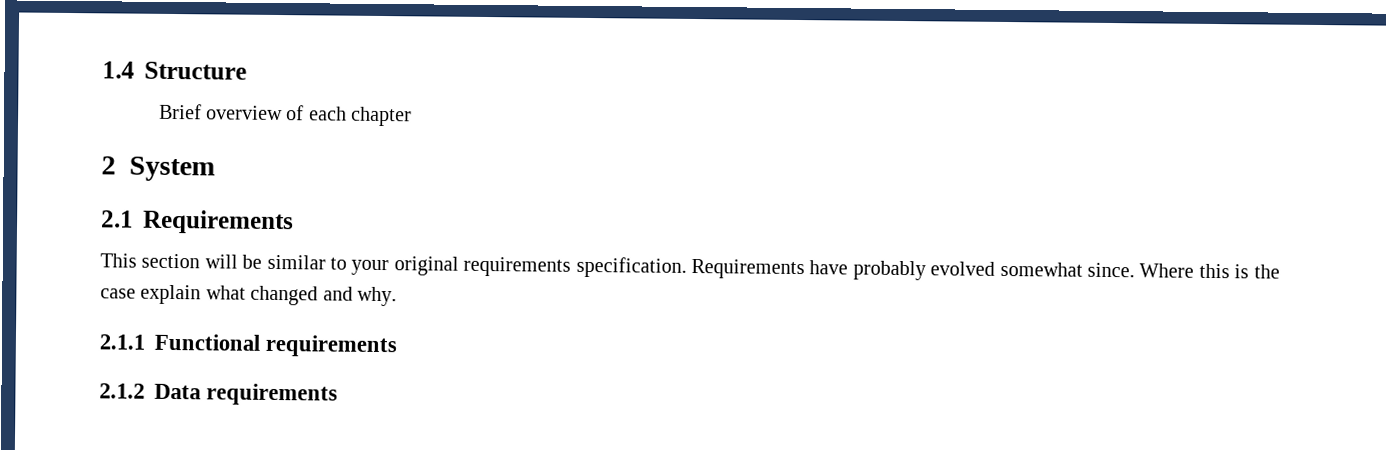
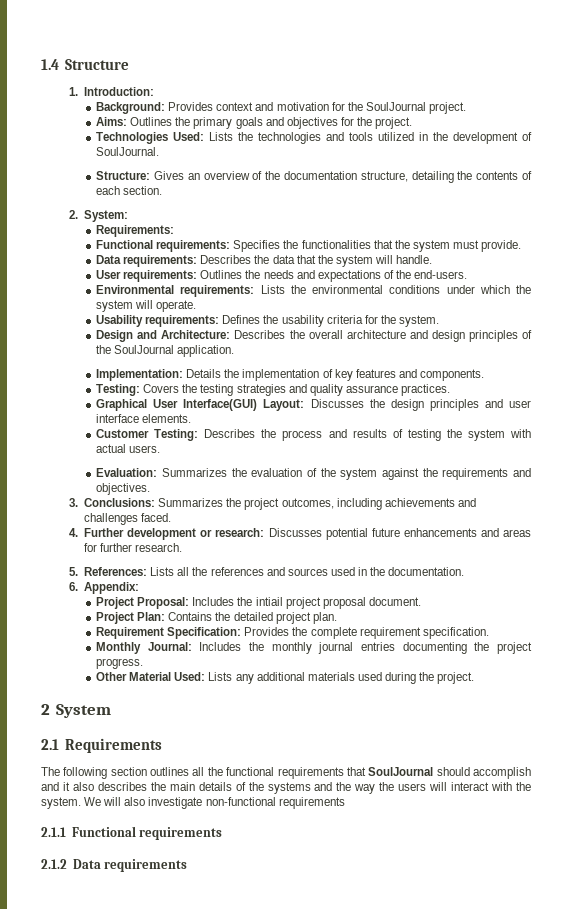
- Brief overview of each chapter
+ 1. Introduction:
+ Background: Provides context and motivation for the SoulJournal project.
+ Aims: Outlines the primary goals and objectives for the project.
+ Technologies Used: Lists the technologies and tools utilized in the development of SoulJournal.
+ Structure: Gives an overview of the documentation structure, detailing the contents of each section.
+ 2. System:
+ Requirements:
+ Functional requirements: Specifies the functionalities that the system must provide.
+ Data requirements: Describes the data that the system will handle.
+ User requirements: Outlines the needs and expectations of the end-users.
+ Environmental requirements: Lists the environmental conditions under which the system will operate.
+ Usability requirements: Defines the usability criteria for the system.
+ Design and Architecture: Describes the overall architecture and design principles of the SoulJournal application.
+ Implementation: Details the implementation of key features and components.
+ Testing: Covers the testing strategies and quality assurance practices.
+ Graphical User Interface(GUI) Layout: Discusses the design principles and user interface elements.
+ Customer Testing: Describes the process and results of testing the system with actual users.
+ Evaluation: Summarizes the evaluation of the system against the requirements and objectives.
+ 3. Conclusions: Summarizes the project outcomes, including achievements and challenges faced.
+ 4. Further development or research: Discusses potential future enhancements and areas for further research.
+ 5. References: Lists all the references and sources used in the documentation.
+ 6. Appendix:
+ Project Proposal: Includes the intiail project proposal document.
+ Project Plan: Contains the detailed project plan.
+ Requirement Specification: Provides the complete requirement specification.
+ Monthly Journal: Includes the monthly journal entries documenting the project progress.
+ Other Material Used: Lists any additional materials used during the project.
  2 System
  2.1 Requirements
- This section will be similar to your original requirements specification. Requirements have probably evolved somewhat since. Where this is the case explain what changed and why.
+ The following section outlines all the functional requirements that SoulJournal should accomplish and it also describes the main details of the systems and the way the users will interact with the system. We will also investigate non-functional requirements

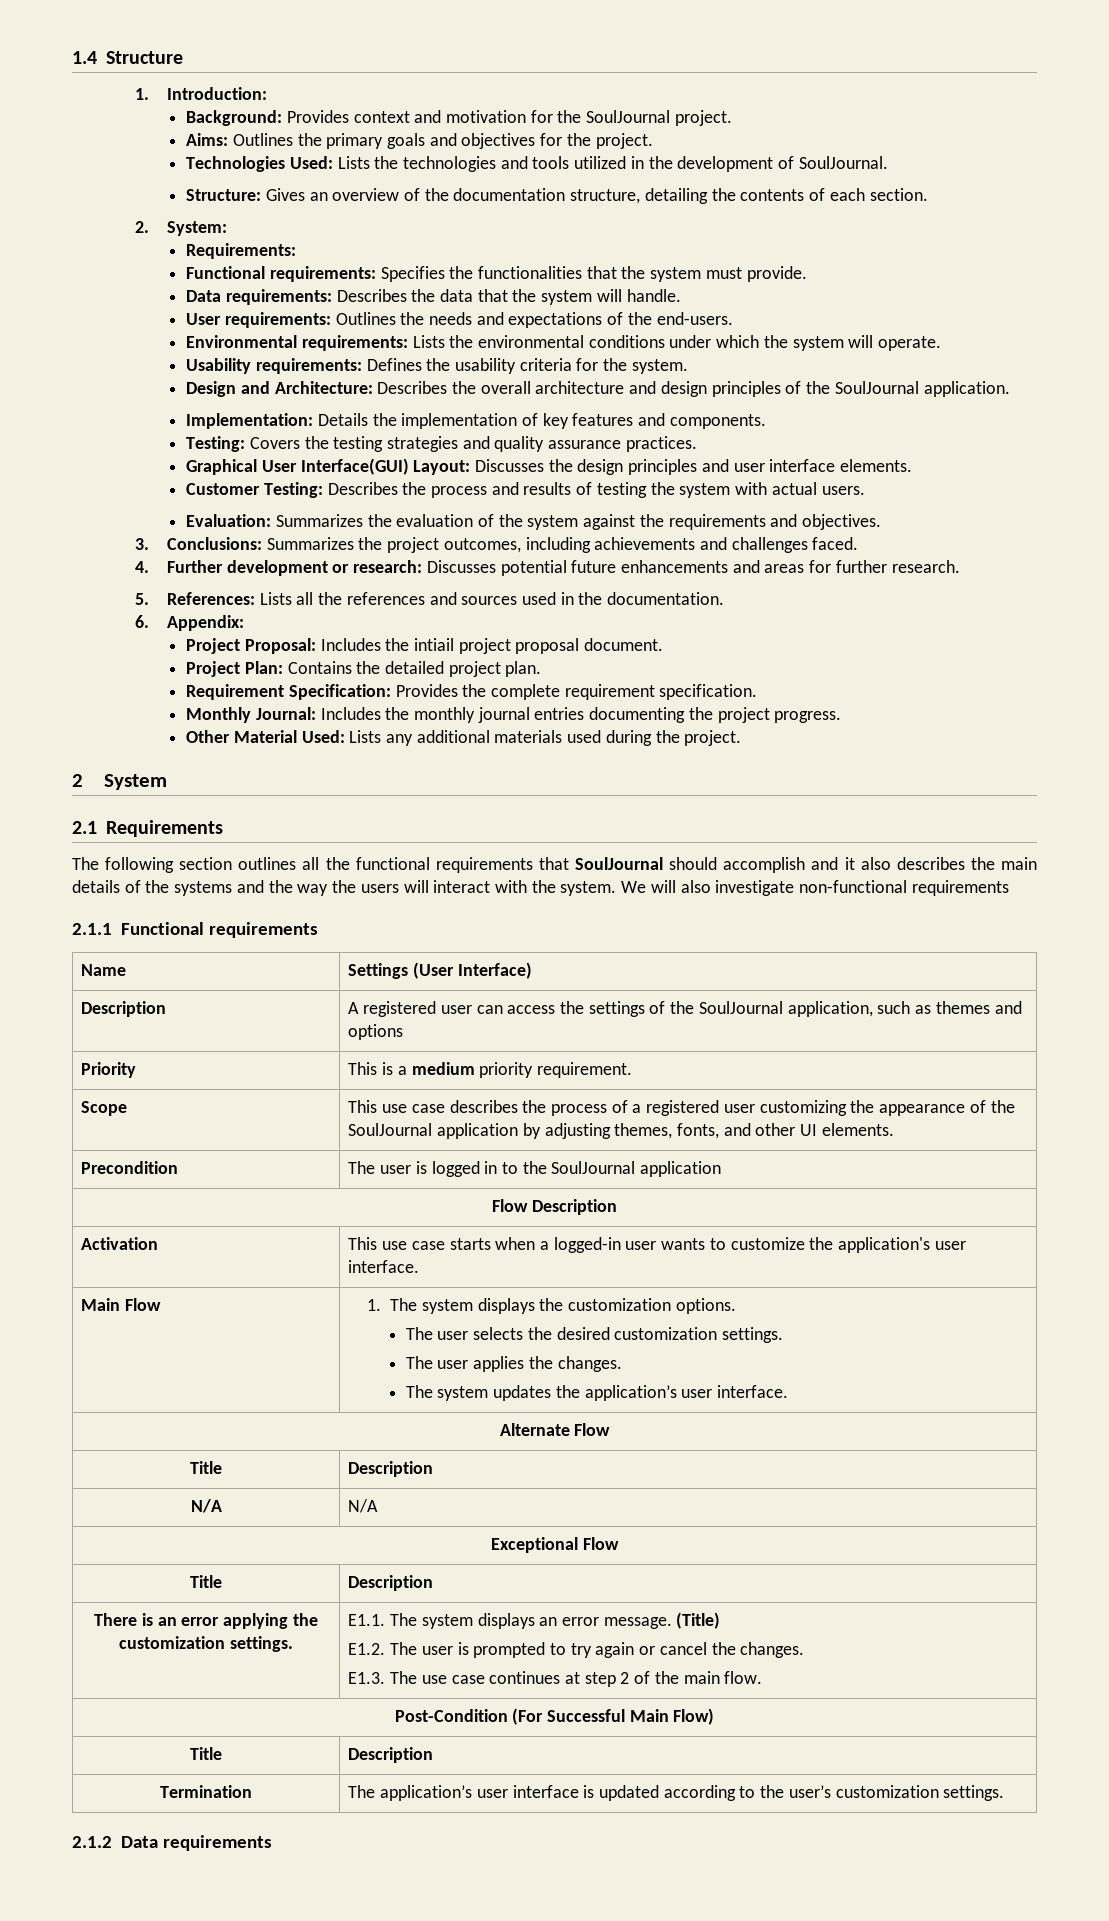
+ Name | Settings (User Interface)
+ Description | A registered user can access the settings of the SoulJournal application, such as themes and options
+ Priority | This is a medium priority requirement.
+ Scope | This use case describes the process of a registered user customizing the appearance of the SoulJournal application by adjusting themes, fonts, and other UI elements.
+ Precondition | The user is logged in to the SoulJournal application
+ Flow Description
+ Activation | This use case starts when a logged-in user wants to customize the application's user interface.
+ Main Flow | 1. The system displays the customization options.
+ The user selects the desired customization settings.
+ The user applies the changes.
+ The system updates the application’s user interface.
+ Alternate Flow
+ Title | Description
+ N/A | N/A
+ Exceptional Flow
+ Title | Description
+ There is an error applying the customization settings. | E1.1. The system displays an error message. (Title)
+ E1.2. The user is prompted to try again or cancel the changes.
+ E1.3. The use case continues at step 2 of the main flow.
+ Post-Condition (For Successful Main Flow)
+ Title | Description
+ Termination | The application’s user interface is updated according to the user’s customization settings.

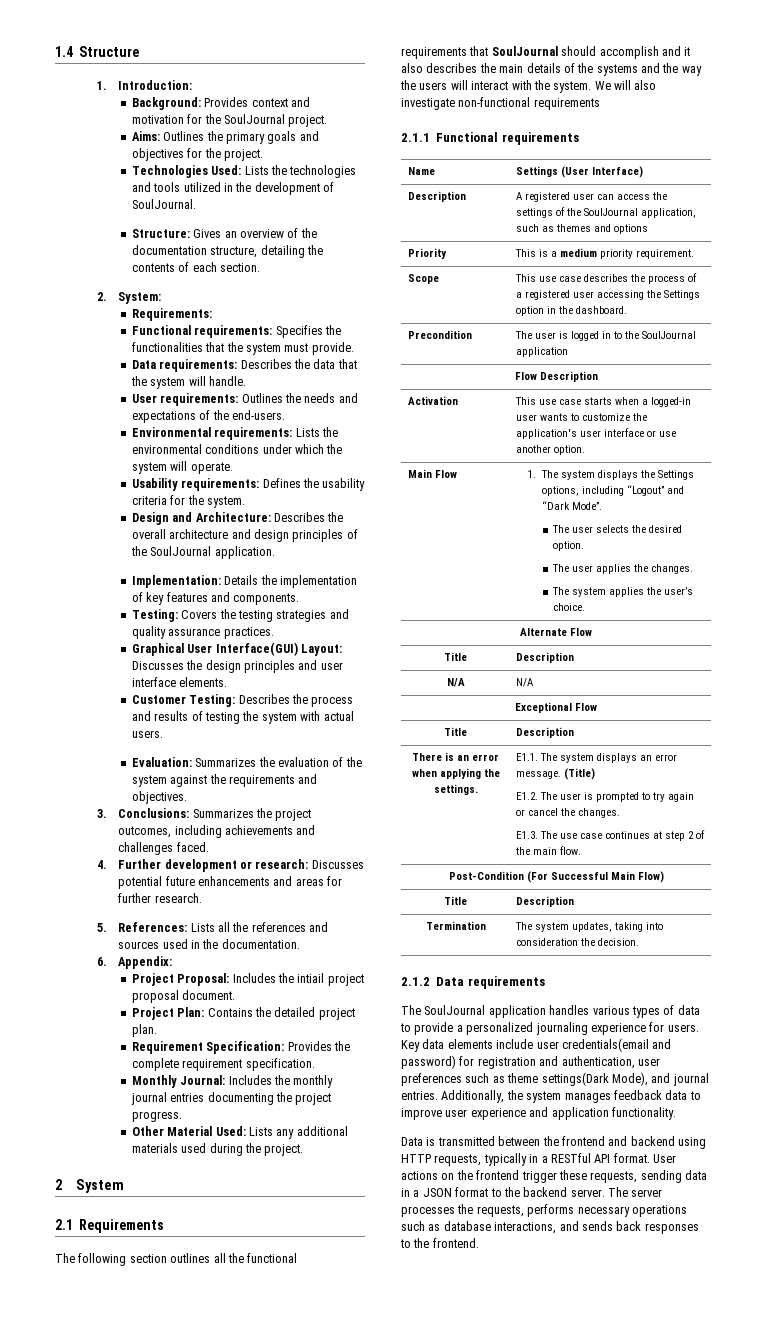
- Scope | This use case describes the process of a registered user customizing the appearance of the SoulJournal application by adjusting themes, fonts, and other UI elements.
+ Scope | This use case describes the process of a registered user accessing the Settings option in the dashboard.
- Activation | This use case starts when a logged-in user wants to customize the application's user interface.
+ Activation | This use case starts when a logged-in user wants to customize the application's user interface or use another option.
- Main Flow | 1. The system displays the customization options.
- The user selects the desired customization settings.
+ Main Flow | 1. The system displays the Settings options, including “Logout” and “Dark Mode”.
+ The user selects the desired option.
  The user applies the changes.
- The system updates the application’s user interface.
+ The system applies the user’s choice.
- There is an error applying the customization settings. | E1.1. The system displays an error message. (Title)
+ There is an error when applying the settings. | E1.1. The system displays an error message. (Title)
- Termination | The application’s user interface is updated according to the user’s customization settings.
+ Termination | The system updates, taking into consideration the decision.
  2.1.2 Data requirements
+ The SoulJournal application handles various types of data to provide a personalized journaling experience for users. Key data elements include user credentials(email and password) for registration and authentication, user preferences such as theme settings(Dark Mode), and journal entries. Additionally, the system manages feedback data to improve user experience and application functionality.
+ Data is transmitted between the frontend and backend using HTTP requests, typically in a RESTful API format. User actions on the frontend trigger these requests, sending data in a JSON format to the backend server. The server processes the requests, performs necessary operations such as database interactions, and sends back responses to the frontend.

